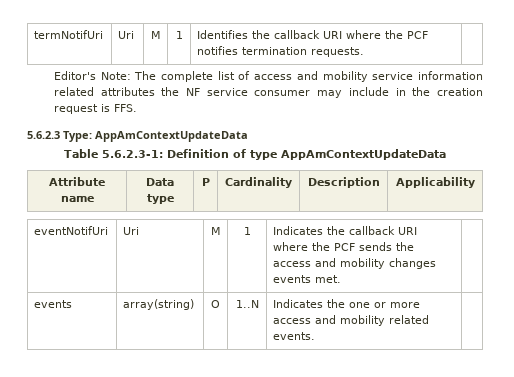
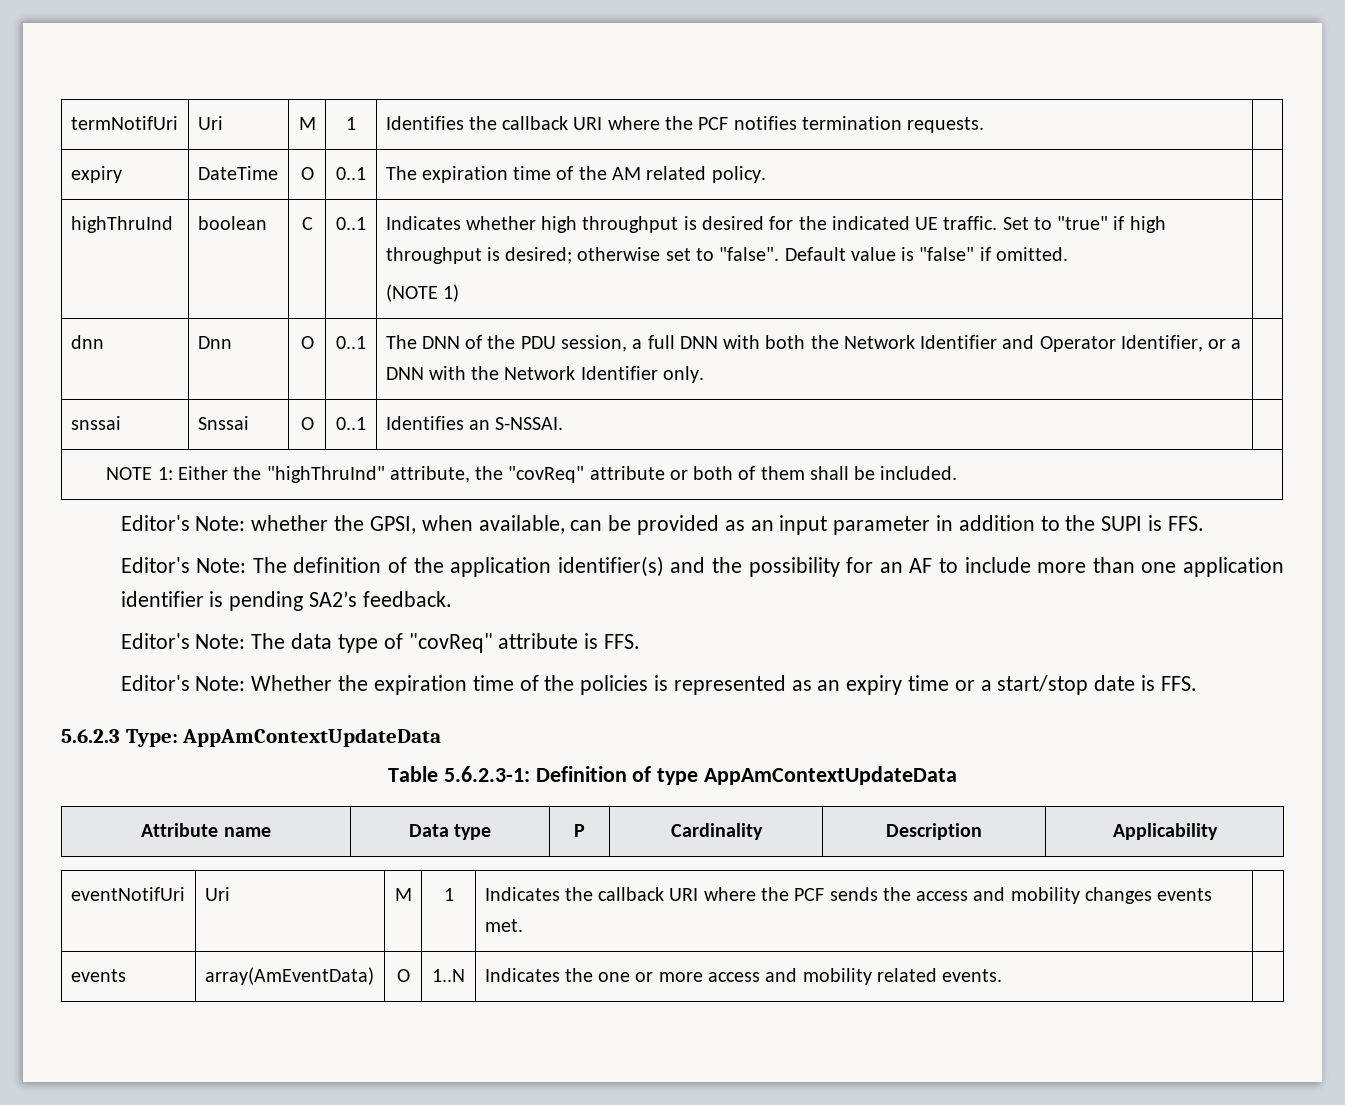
- Editor's Note: The complete list of access and mobility service information related attributes the NF service consumer may include in the creation request is FFS.
+ expiry | DateTime | O | 0..1 | The expiration time of the AM related policy. |
+ highThruInd | boolean | C | 0..1 | Indicates whether high throughput is desired for the indicated UE traffic. Set to "true" if high throughput is desired; otherwise set to "false". Default value is "false" if omitted.
+ (NOTE 1) |
+ dnn | Dnn | O | 0..1 | The DNN of the PDU session, a full DNN with both the Network Identifier and Operator Identifier, or a DNN with the Network Identifier only. |
+ snssai | Snssai | O | 0..1 | Identifies an S-NSSAI. |
+ NOTE 1: Either the "highThruInd" attribute, the "covReq" attribute or both of them shall be included.
+ Editor's Note: whether the GPSI, when available, can be provided as an input parameter in addition to the SUPI is FFS.
+ Editor's Note: The definition of the application identifier(s) and the possibility for an AF to include more than one application identifier is pending SA2’s feedback.
+ Editor's Note: The data type of "covReq" attribute is FFS.
+ Editor's Note: Whether the expiration time of the policies is represented as an expiry time or a start/stop date is FFS.
- events | array(string) | O | 1..N | Indicates the one or more access and mobility related events. |
+ events | array(AmEventData) | O | 1..N | Indicates the one or more access and mobility related events. |

